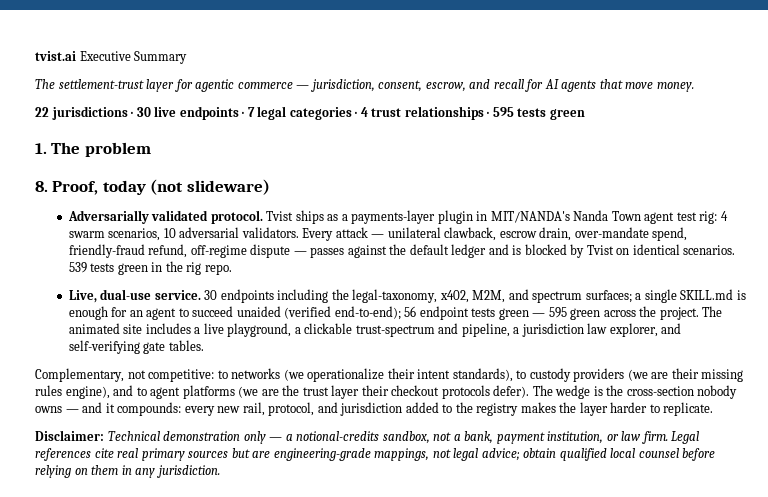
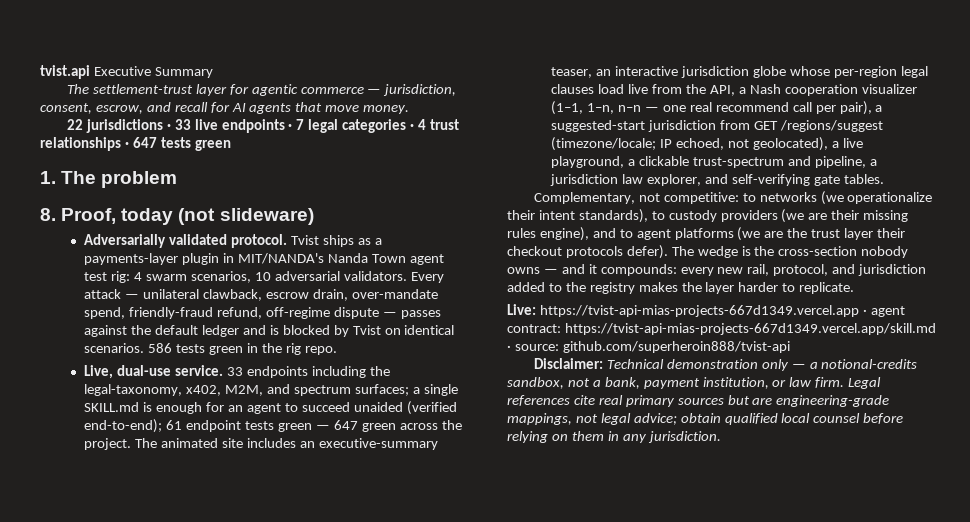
- tvist.ai Executive Summary
+ tvist.api Executive Summary
- 22 jurisdictions · 30 live endpoints · 7 legal categories · 4 trust relationships · 595 tests green
+ 22 jurisdictions · 33 live endpoints · 7 legal categories · 4 trust relationships · 647 tests green
- 539 tests green in the rig repo.
+ 586 tests green in the rig repo.
- 30 endpoints including the legal-taxonomy, x402, M2M, and spectrum surfaces; a single SKILL.md is enough for an agent to succeed unaided (verified end-to-end); 56 endpoint tests green — 595 green across the project.
+ 33 endpoints including the legal-taxonomy, x402, M2M, and spectrum surfaces; a single SKILL.md is enough for an agent to succeed unaided (verified end-to-end); 61 endpoint tests green — 647 green across the project.
- The animated site includes a live playground, a clickable trust-spectrum and pipeline, a jurisdiction law explorer, and self-verifying gate tables.
+ The animated site includes an executive-summary teaser, an interactive jurisdiction globe whose per-region legal clauses load live from the API, a Nash cooperation visualizer (1–1, 1–n, n–n — one real recommend call per pair), a suggested-start jurisdiction from GET /regions/suggest (timezone/locale; IP echoed, not geolocated), a live playground, a clickable trust-spectrum and pipeline, a jurisdiction law explorer, and self-verifying gate tables.
+ Live: https://tvist-api-mias-projects-667d1349.vercel.app · agent contract: https://tvist-api-mias-projects-667d1349.vercel.app/skill.md · source: github.com/superheroin888/tvist-api

